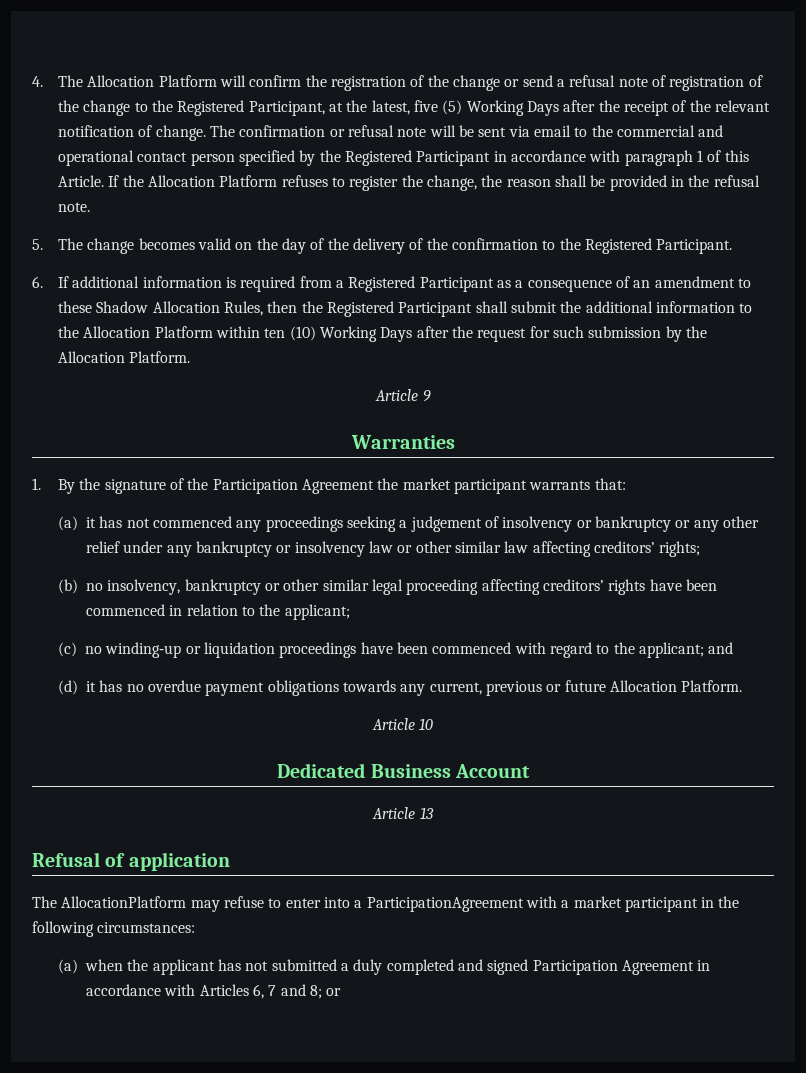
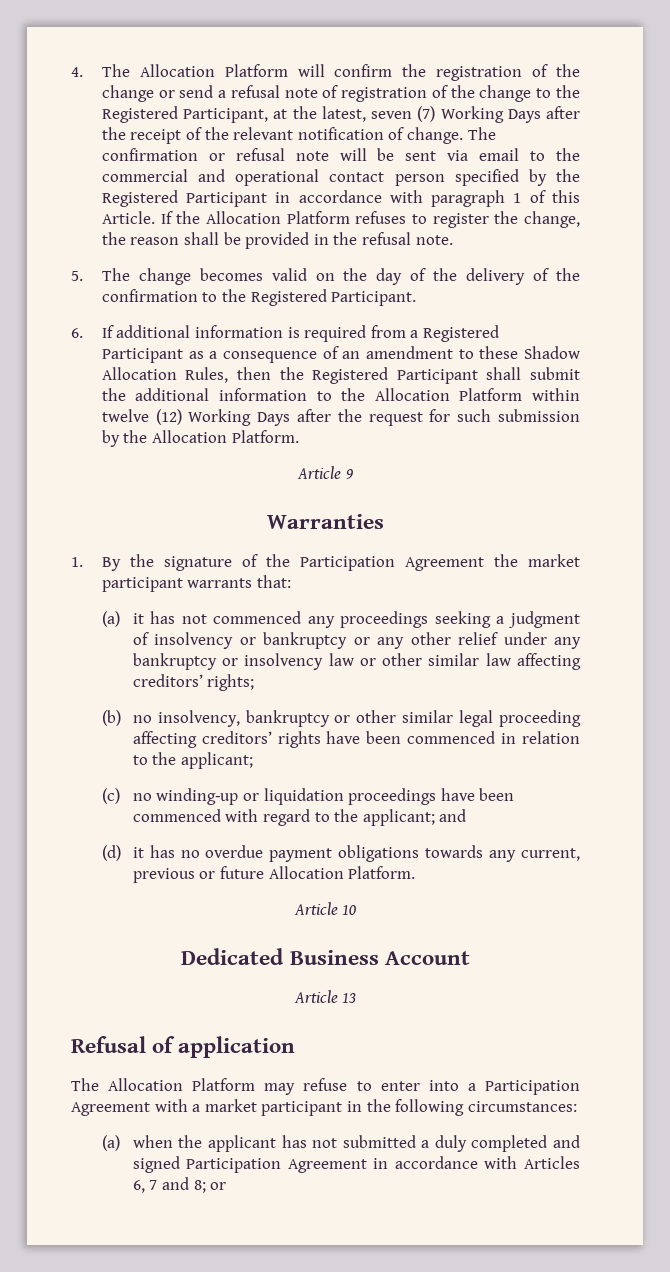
- 4. The Allocation Platform will confirm the registration of the change or send a refusal note of registration of the change to the Registered Participant, at the latest, five (5) Working Days after the receipt of the relevant notification of change.
+ 4. The Allocation Platform will confirm the registration of the change or send a refusal note of registration of the change to the Registered Participant, at the latest, seven (7) Working Days after the receipt of the relevant notification of change.
- 6. If additional information is required from a Registered Participant as a consequence of an amendment to these Shadow Allocation Rules, then the Registered Participant shall submit the additional information to the Allocation Platform within ten (10) Working Days after the request for such submission by the Allocation Platform.
+ 6. If additional information is required from a Registered Participant as a consequence of an amendment to these Shadow Allocation Rules, then the Registered Participant shall submit the additional information to the Allocation Platform within twelve (12) Working Days after the request for such submission by the Allocation Platform.
- (a) it has not commenced any proceedings seeking a judgement of insolvency or bankruptcy or any other relief under any bankruptcy or insolvency law or other similar law affecting creditors’ rights;
+ (a) it has not commenced any proceedings seeking a judgment of insolvency or bankruptcy or any other relief under any bankruptcy or insolvency law or other similar law affecting creditors’ rights;
- The AllocationPlatform may refuse to enter into a ParticipationAgreement with a market participant in the following circumstances:
+ The Allocation Platform may refuse to enter into a Participation Agreement with a market participant in the following circumstances:

